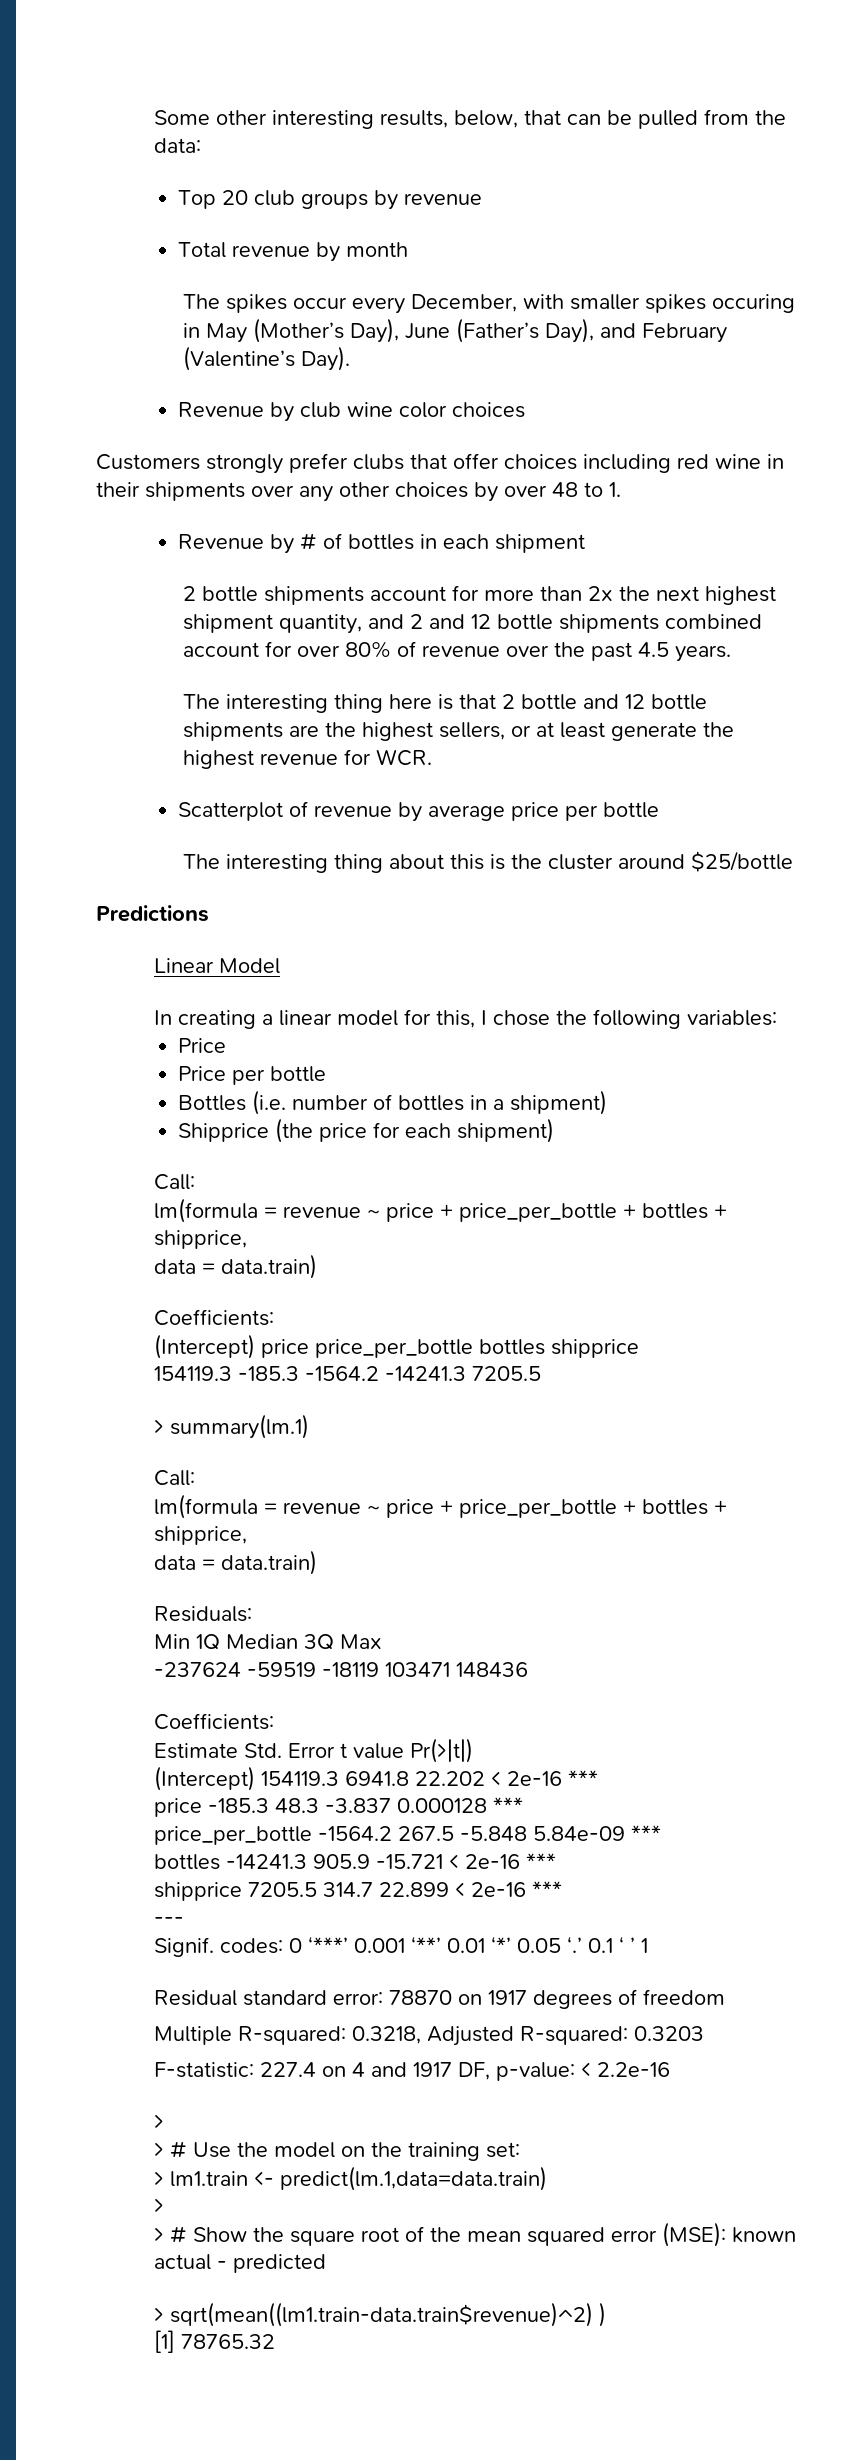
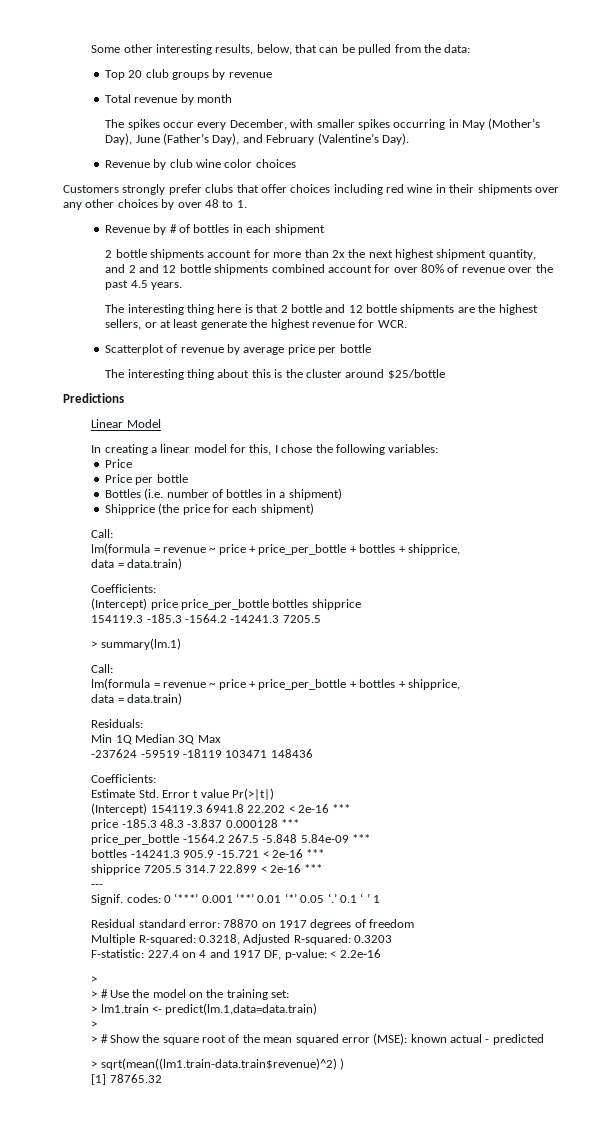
- The spikes occur every December, with smaller spikes occuring in May (Mother’s Day), June (Father’s Day), and February (Valentine’s Day).
+ The spikes occur every December, with smaller spikes occurring in May (Mother’s Day), June (Father’s Day), and February (Valentine’s Day).

